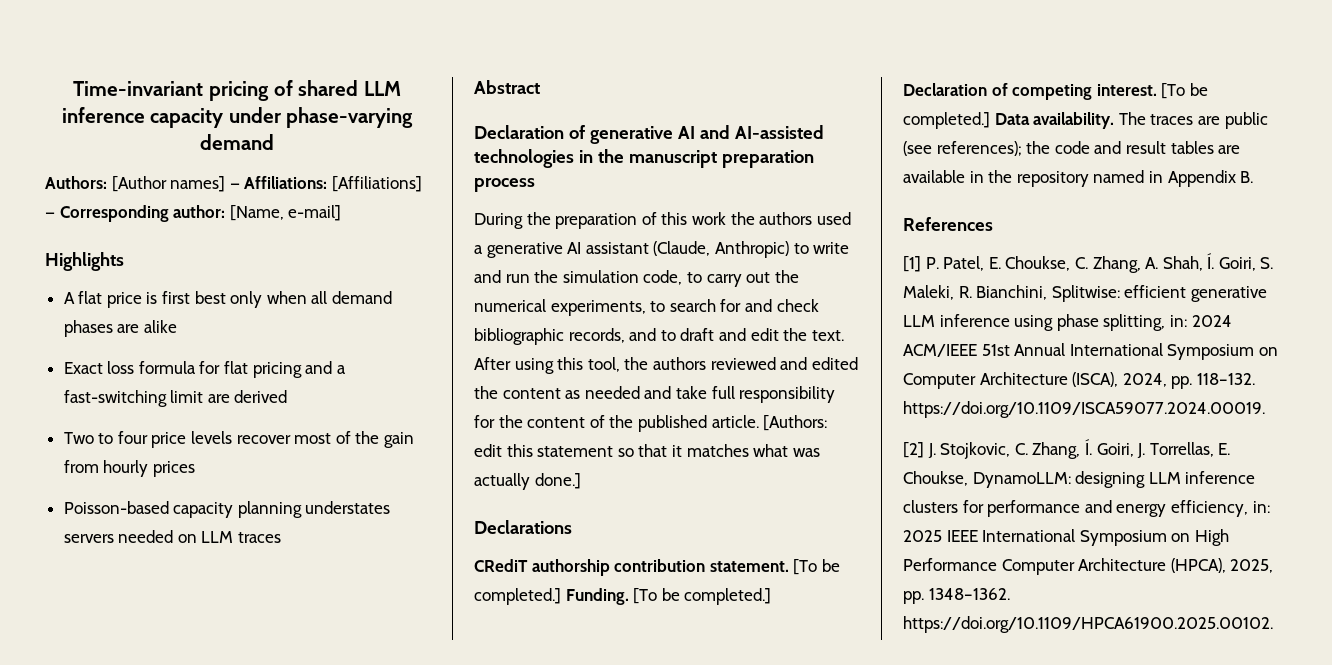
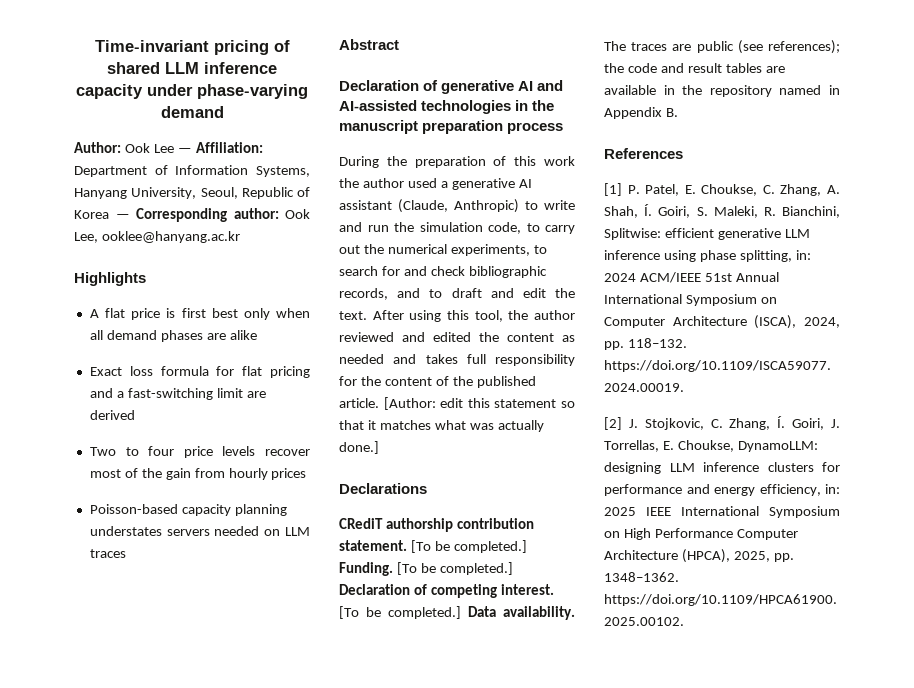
- Authors: [Author names] — Affiliations: [Affiliations] — Corresponding author: [Name, e-mail]
+ Author: Ook Lee — Affiliation: Department of Information Systems, Hanyang University, Seoul, Republic of Korea — Corresponding author: Ook Lee, ooklee@hanyang.ac.kr
- During the preparation of this work the authors used a generative AI assistant (Claude, Anthropic) to write and run the simulation code, to carry out the numerical experiments, to search for and check bibliographic records, and to draft and edit the text.
+ During the preparation of this work the author used a generative AI assistant (Claude, Anthropic) to write and run the simulation code, to carry out the numerical experiments, to search for and check bibliographic records, and to draft and edit the text.
- After using this tool, the authors reviewed and edited the content as needed and take full responsibility for the content of the published article.
+ After using this tool, the author reviewed and edited the content as needed and takes full responsibility for the content of the published article.
- [Authors: edit this statement so that it matches what was actually done.]
+ [Author: edit this statement so that it matches what was actually done.]

